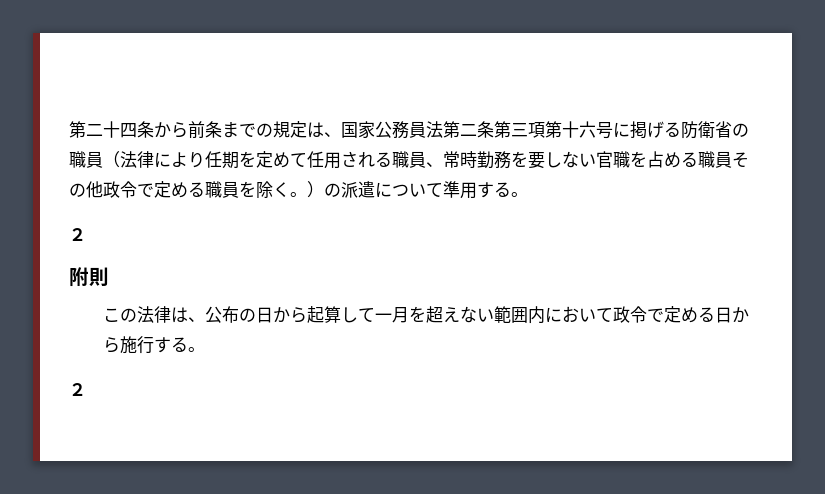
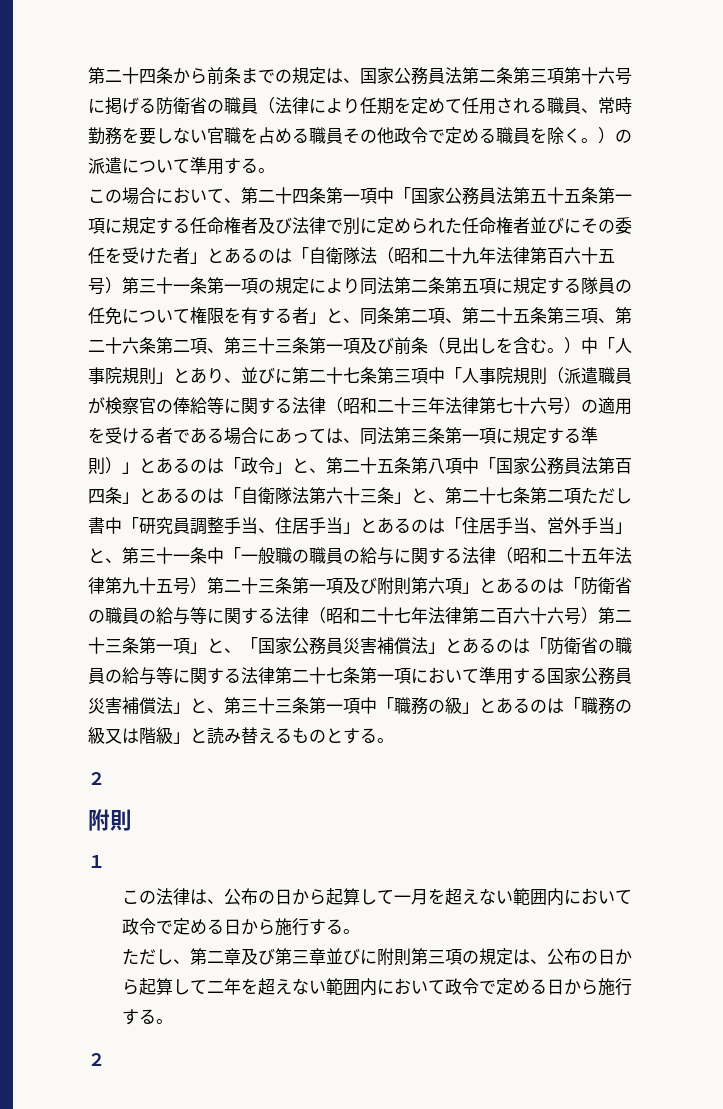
+ この場合において、第二十四条第一項中「国家公務員法第五十五条第一項に規定する任命権者及び法律で別に定められた任命権者並びにその委任を受けた者」とあるのは「自衛隊法（昭和二十九年法律第百六十五号）第三十一条第一項の規定により同法第二条第五項に規定する隊員の任免について権限を有する者」と、同条第二項、第二十五条第三項、第二十六条第二項、第三十三条第一項及び前条（見出しを含む。）中「人事院規則」とあり、並びに第二十七条第三項中「人事院規則（派遣職員が検察官の俸給等に関する法律（昭和二十三年法律第七十六号）の適用を受ける者である場合にあっては、同法第三条第一項に規定する準則）」とあるのは「政令」と、第二十五条第八項中「国家公務員法第百四条」とあるのは「自衛隊法第六十三条」と、第二十七条第二項ただし書中「研究員調整手当、住居手当」とあるのは「住居手当、営外手当」と、第三十一条中「一般職の職員の給与に関する法律（昭和二十五年法律第九十五号）第二十三条第一項及び附則第六項」とあるのは「防衛省の職員の給与等に関する法律（昭和二十七年法律第二百六十六号）第二十三条第一項」と、「国家公務員災害補償法」とあるのは「防衛省の職員の給与等に関する法律第二十七条第一項において準用する国家公務員災害補償法」と、第三十三条第一項中「職務の級」とあるのは「職務の級又は階級」と読み替えるものとする。
+ １
+ ただし、第二章及び第三章並びに附則第三項の規定は、公布の日から起算して二年を超えない範囲内において政令で定める日から施行する。

